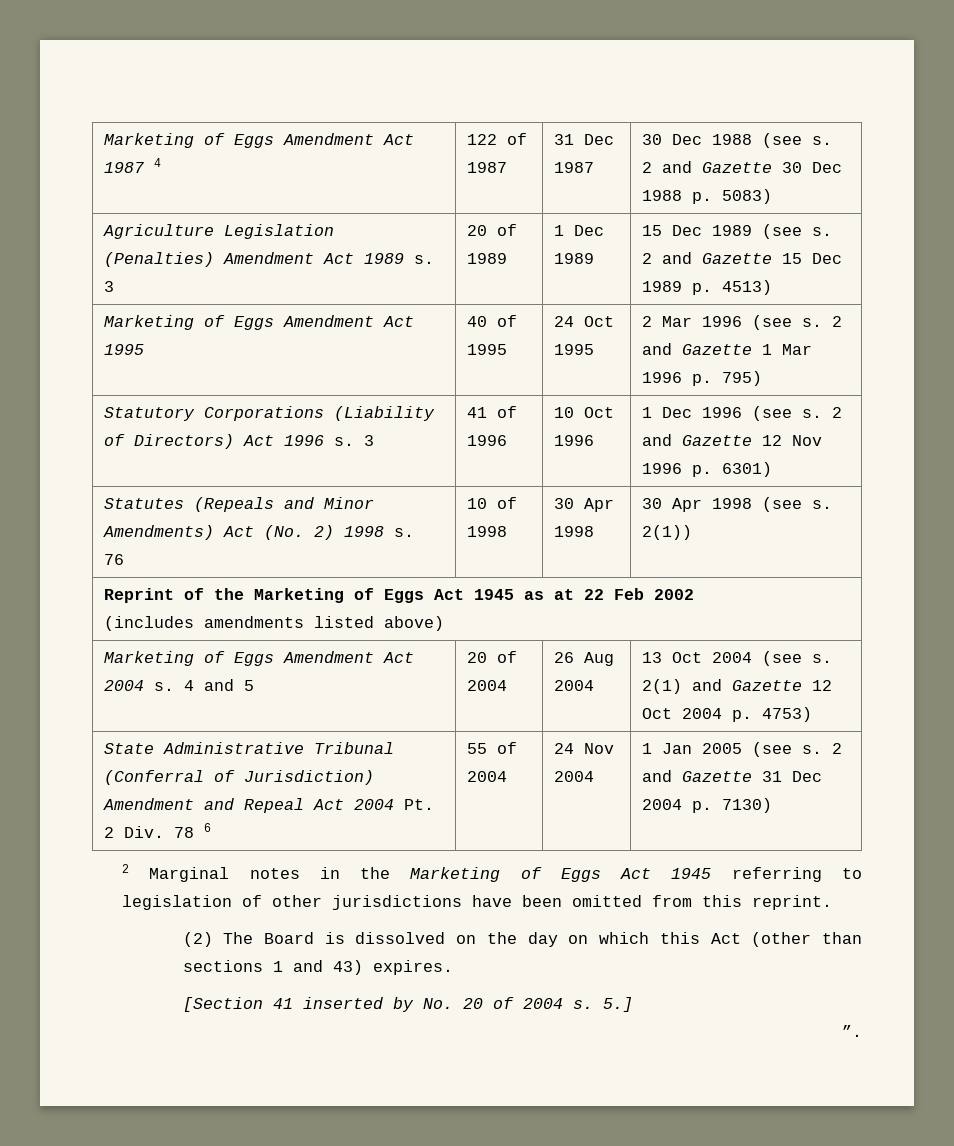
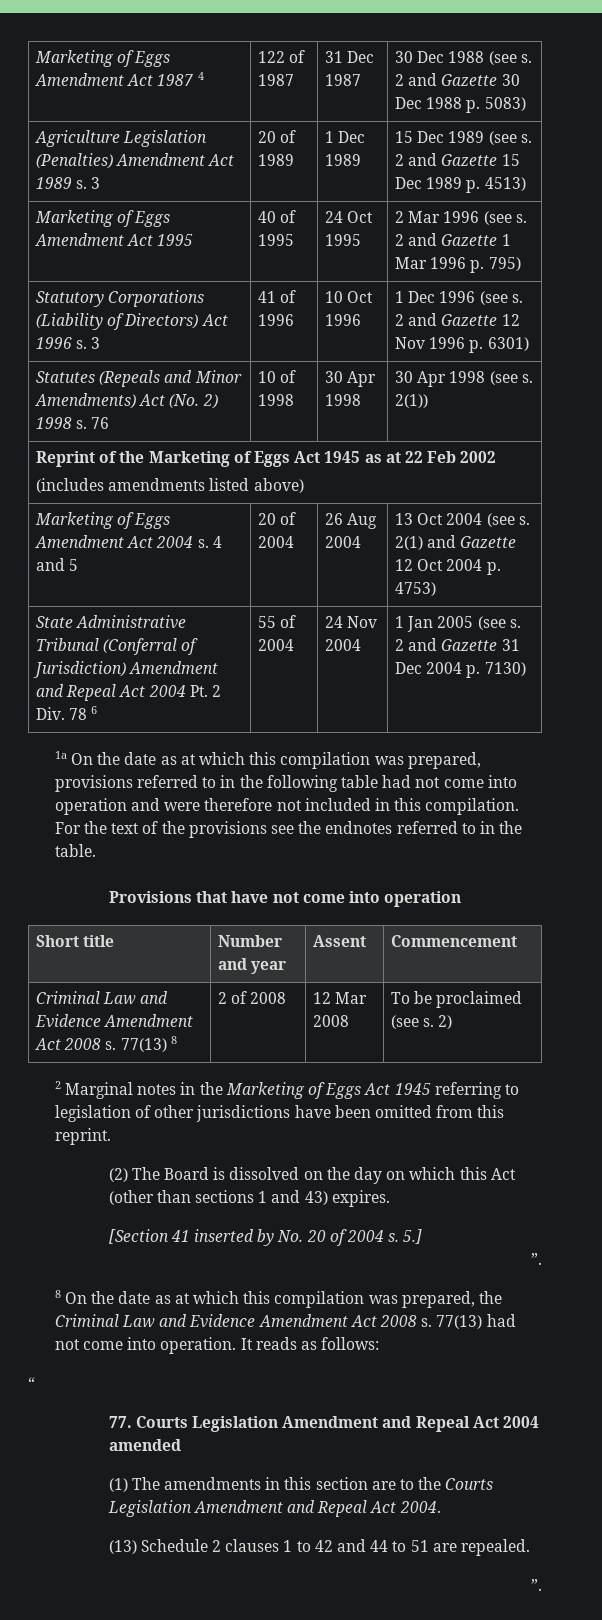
+ 1a On the date as at which this compilation was prepared, provisions referred to in the following table had not come into operation and were therefore not included in this compilation. For the text of the provisions see the endnotes referred to in the table.
+ Provisions that have not come into operation
+ Short title | Number and year | Assent | Commencement
+ Criminal Law and Evidence Amendment Act 2008 s. 77(13) 8 | 2 of 2008 | 12 Mar 2008 | To be proclaimed (see s. 2)
+ 8 On the date as at which this compilation was prepared, the Criminal Law and Evidence Amendment Act 2008 s. 77(13) had not come into operation. It reads as follows:
+ “
+ 77. Courts Legislation Amendment and Repeal Act 2004 amended
+ (1) The amendments in this section are to the Courts Legislation Amendment and Repeal Act 2004.
+ (13) Schedule 2 clauses 1 to 42 and 44 to 51 are repealed.
+ ”.

